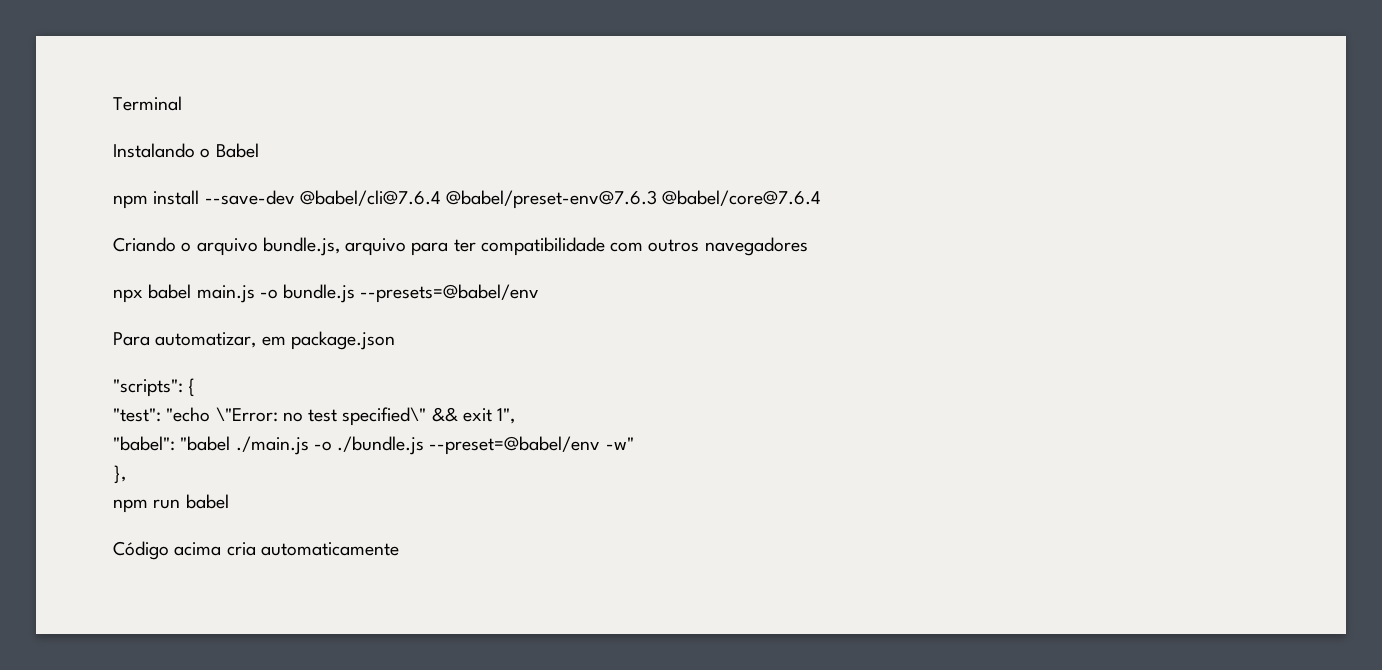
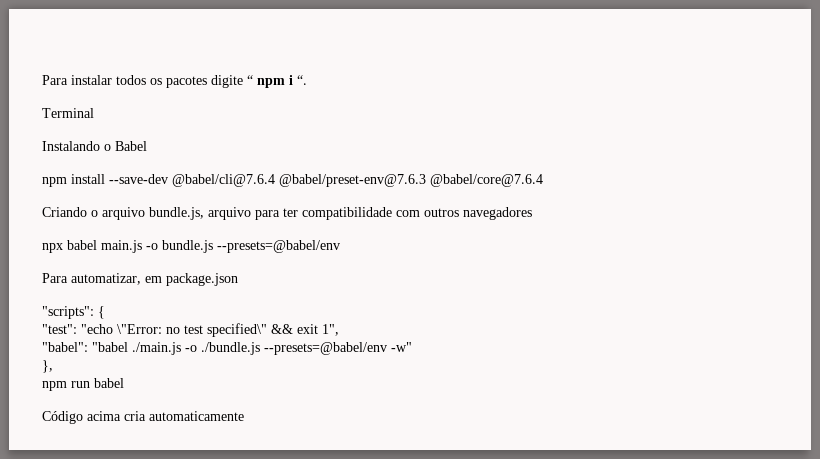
+ Para instalar todos os pacotes digite “ npm i “.
- "babel": "babel ./main.js -o ./bundle.js --preset=@babel/env -w"
+ "babel": "babel ./main.js -o ./bundle.js --presets=@babel/env -w"

